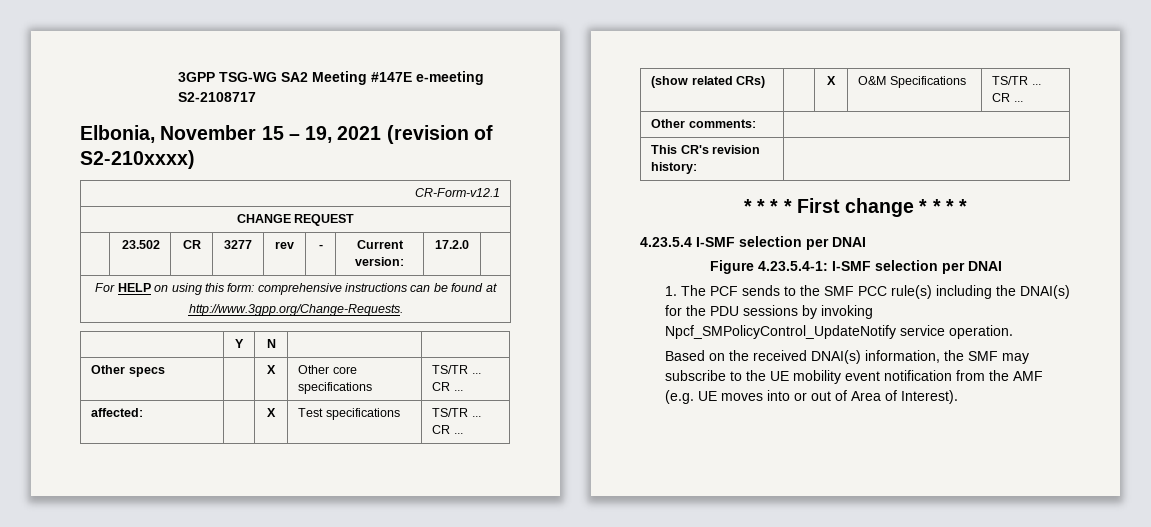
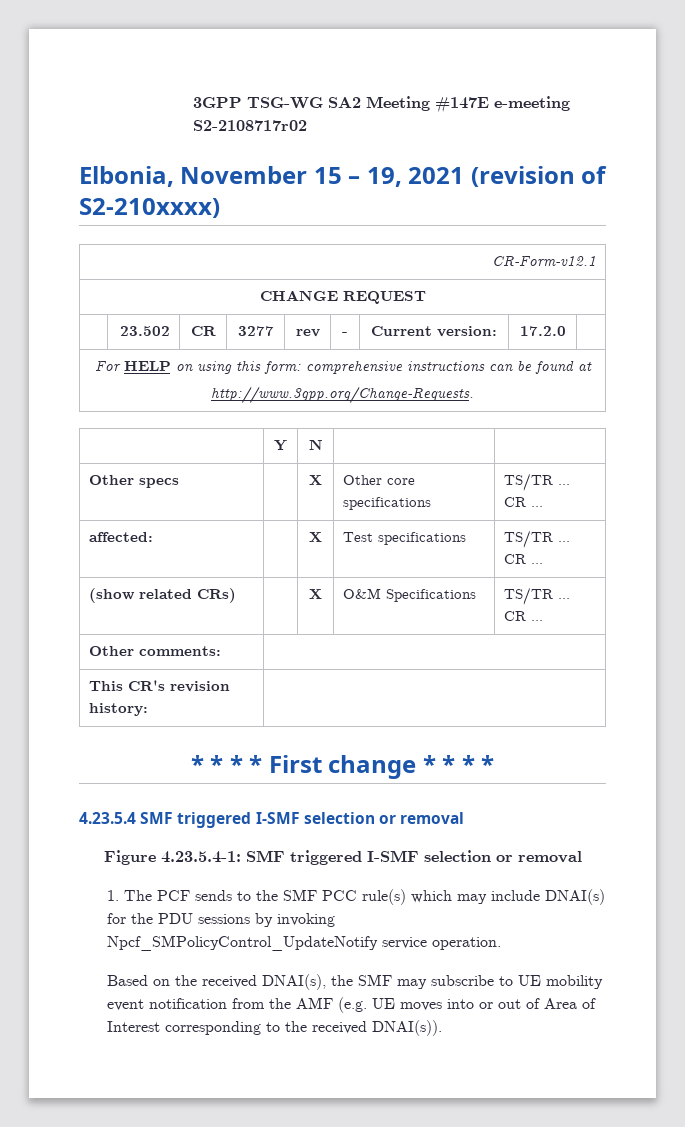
- 3GPP TSG-WG SA2 Meeting #147E e-meeting S2-2108717
+ 3GPP TSG-WG SA2 Meeting #147E e-meeting S2-2108717r02
- 4.23.5.4 I-SMF selection per DNAI
- Figure 4.23.5.4-1: I-SMF selection per DNAI
+ 4.23.5.4 SMF triggered I-SMF selection or removal
+ Figure 4.23.5.4-1: SMF triggered I-SMF selection or removal
- 1. The PCF sends to the SMF PCC rule(s) including the DNAI(s) for the PDU sessions by invoking Npcf_SMPolicyControl_UpdateNotify service operation.
+ 1. The PCF sends to the SMF PCC rule(s) which may include DNAI(s) for the PDU sessions by invoking Npcf_SMPolicyControl_UpdateNotify service operation.
- Based on the received DNAI(s) information, the SMF may subscribe to the UE mobility event notification from the AMF (e.g. UE moves into or out of Area of Interest).
+ Based on the received DNAI(s), the SMF may subscribe to UE mobility event notification from the AMF (e.g. UE moves into or out of Area of Interest corresponding to the received DNAI(s)).

